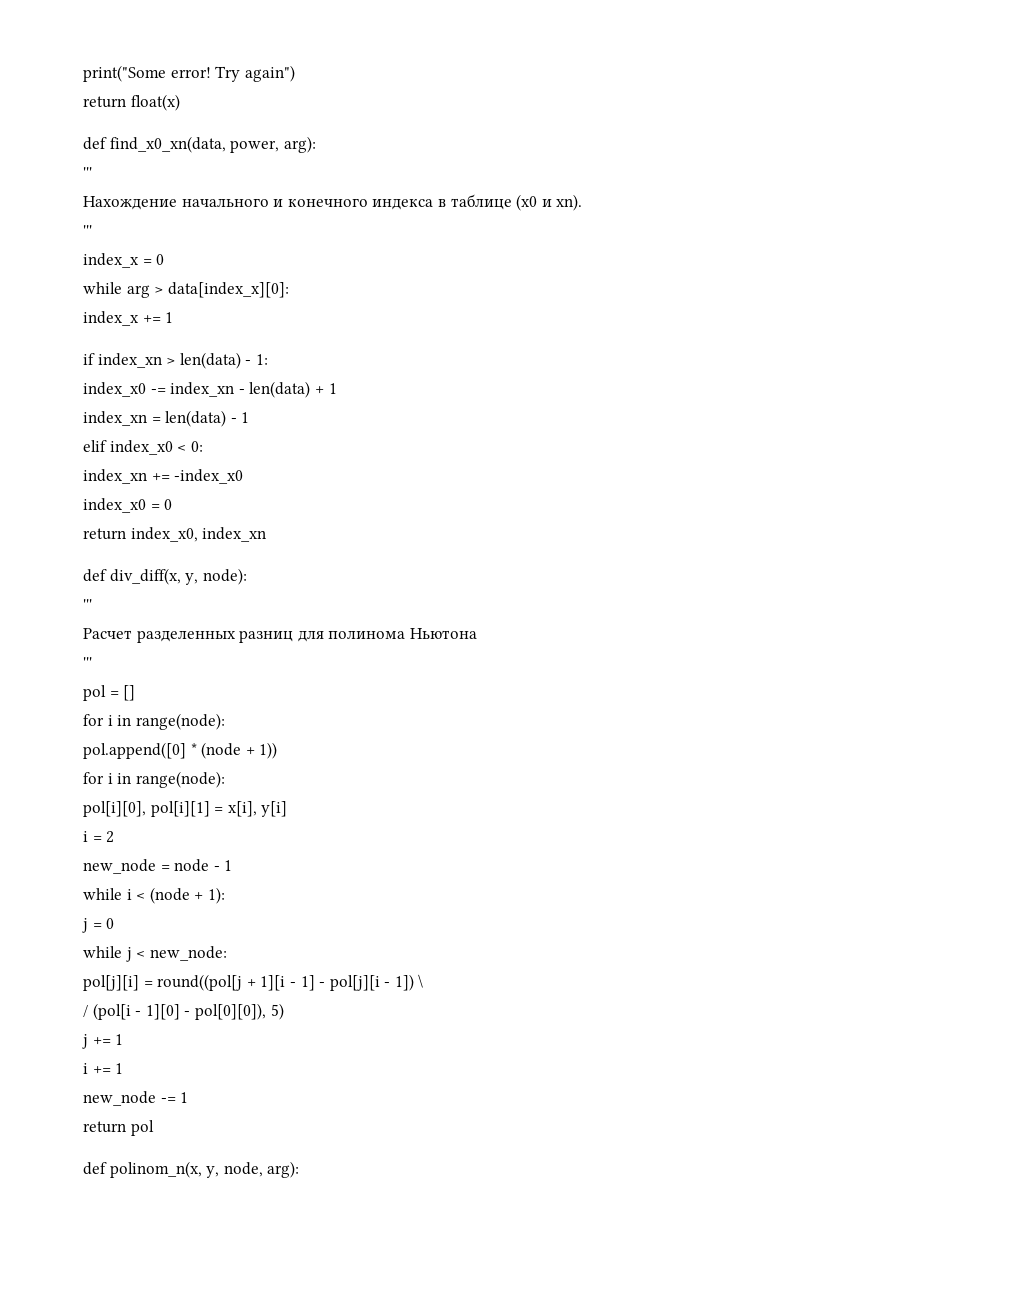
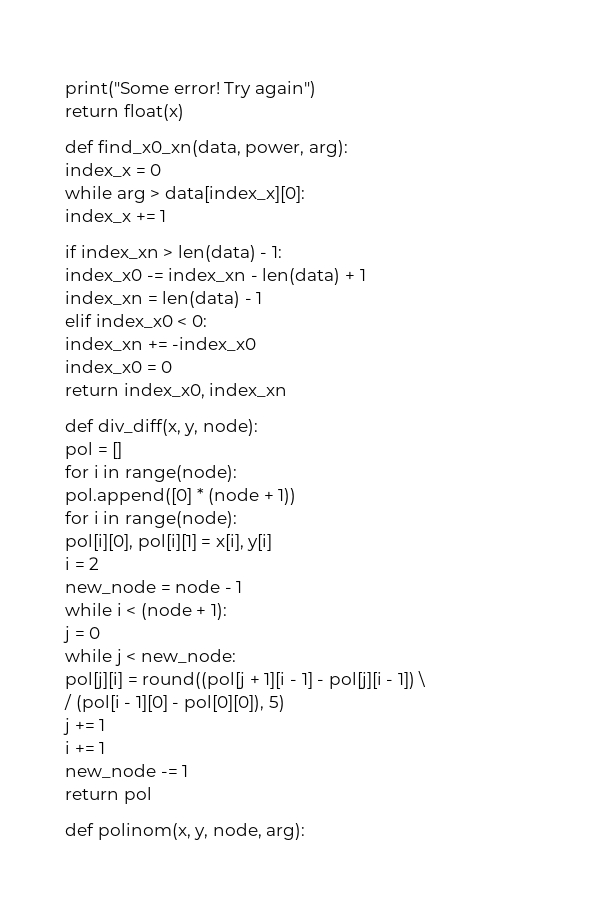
  def find_x0_xn(data, power, arg):
- '''
- Нахождение начального и конечного индекса в таблице (x0 и xn).
- '''
  def div_diff(x, y, node):
- '''
- Расчет разделенных разниц для полинома Ньютона
- '''
- def polinom_n(x, y, node, arg):
+ def polinom(x, y, node, arg):

